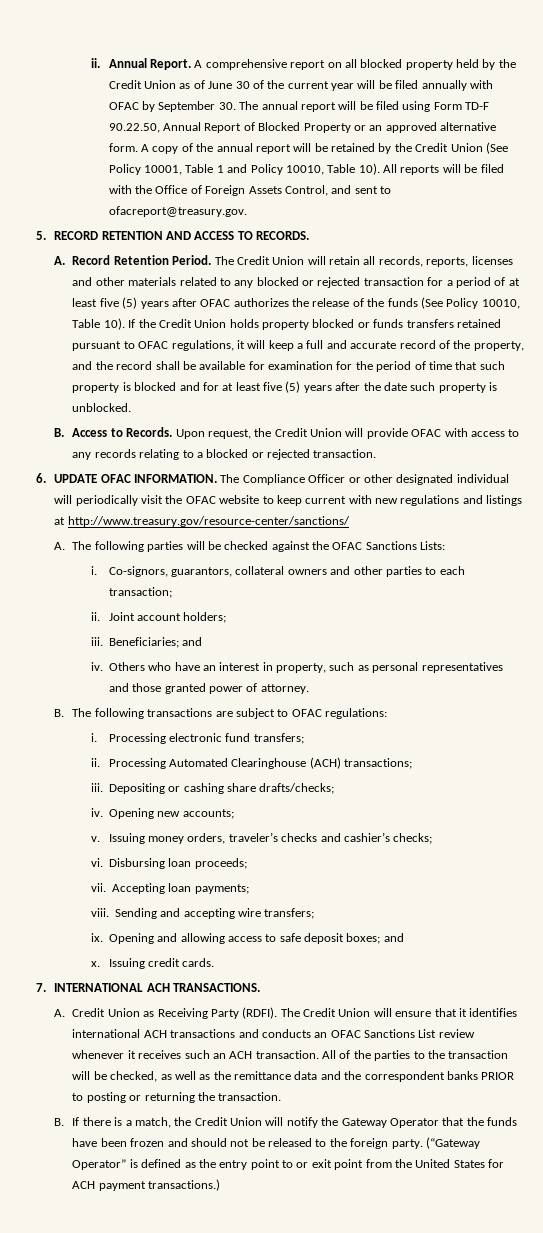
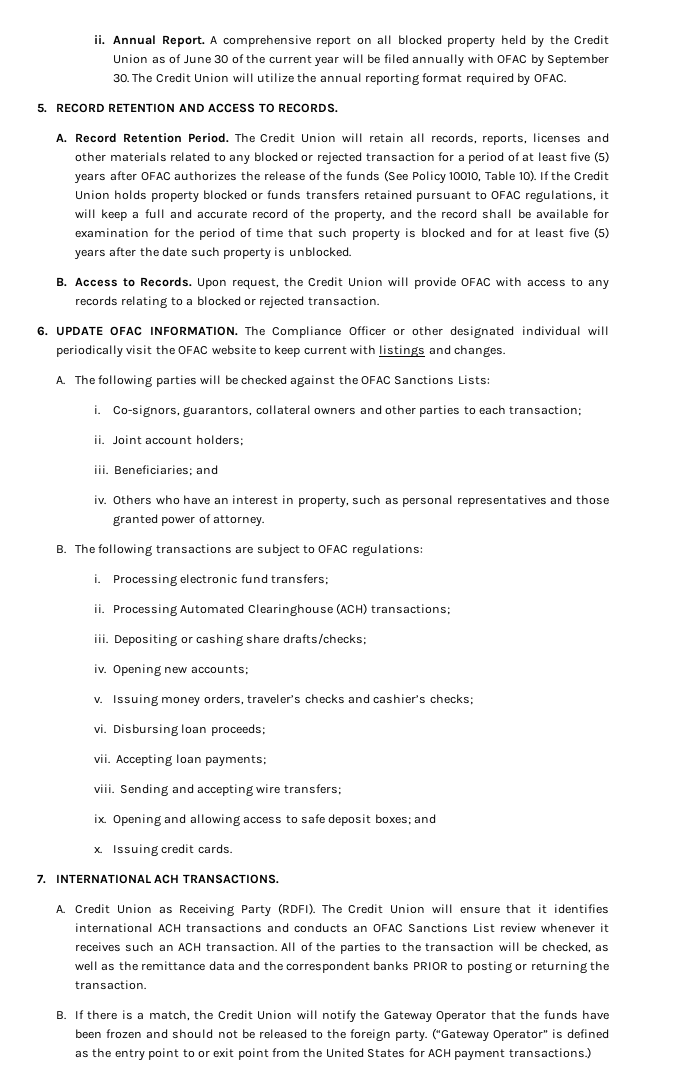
- A comprehensive report on all blocked property held by the Credit Union as of June 30 of the current year will be filed annually with OFAC by September 30. The annual report will be filed using Form TD-F 90.22.50, Annual Report of Blocked Property or an approved alternative form. A copy of the annual report will be retained by the Credit Union (See Policy 10001, Table 1 and Policy 10010, Table 10). All reports will be filed with the Office of Foreign Assets Control, and sent to ofacreport@treasury.gov.
+ A comprehensive report on all blocked property held by the Credit Union as of June 30 of the current year will be filed annually with OFAC by September 30. The Credit Union will utilize the annual reporting format required by OFAC.
- The Compliance Officer or other designated individual will periodically visit the OFAC website to keep current with new regulations and listings at http://www.treasury.gov/resource-center/sanctions/
+ The Compliance Officer or other designated individual will periodically visit the OFAC website to keep current with listings and changes.

